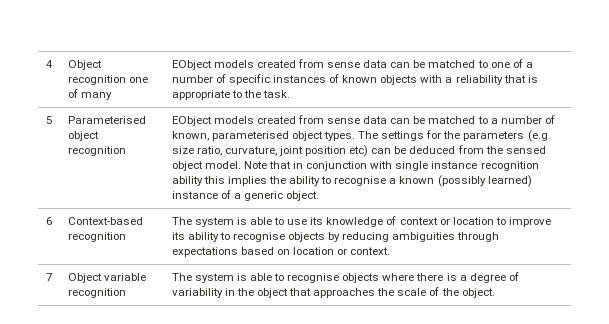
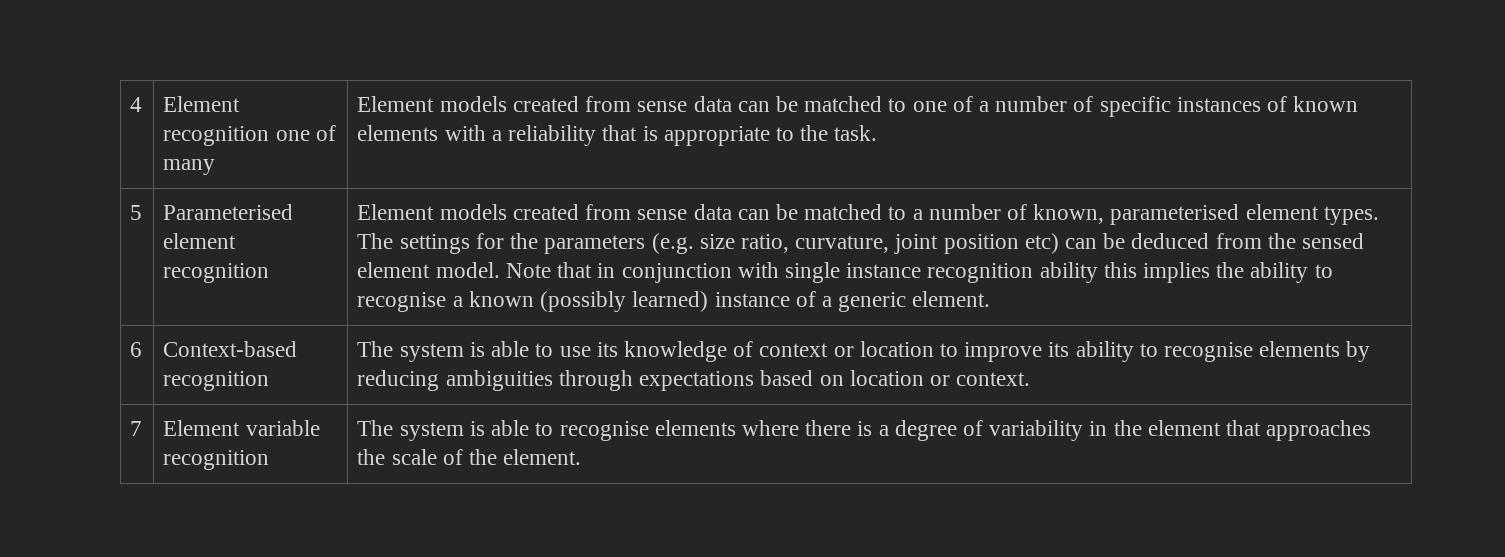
- 4 | Object recognition one of many | EObject models created from sense data can be matched to one of a number of specific instances of known objects with a reliability that is appropriate to the task.
+ 4 | Element recognition one of many | Element models created from sense data can be matched to one of a number of specific instances of known elements with a reliability that is appropriate to the task.
- Parameterised object recognition | EObject models created from sense data can be matched to a number of known, parameterised object types.
+ Parameterised element recognition | Element models created from sense data can be matched to a number of known, parameterised element types.
- The settings for the parameters (e.g. size ratio, curvature, joint position etc) can be deduced from the sensed object model.
+ The settings for the parameters (e.g. size ratio, curvature, joint position etc) can be deduced from the sensed element model.
- Note that in conjunction with single instance recognition ability this implies the ability to recognise a known (possibly learned) instance of a generic object.
+ Note that in conjunction with single instance recognition ability this implies the ability to recognise a known (possibly learned) instance of a generic element.
- 6 | Context-based recognition | The system is able to use its knowledge of context or location to improve its ability to recognise objects by reducing ambiguities through expectations based on location or context.
+ 6 | Context-based recognition | The system is able to use its knowledge of context or location to improve its ability to recognise elements by reducing ambiguities through expectations based on location or context.
- 7 | Object variable recognition | The system is able to recognise objects where there is a degree of variability in the object that approaches the scale of the object.
+ 7 | Element variable recognition | The system is able to recognise elements where there is a degree of variability in the element that approaches the scale of the element.

